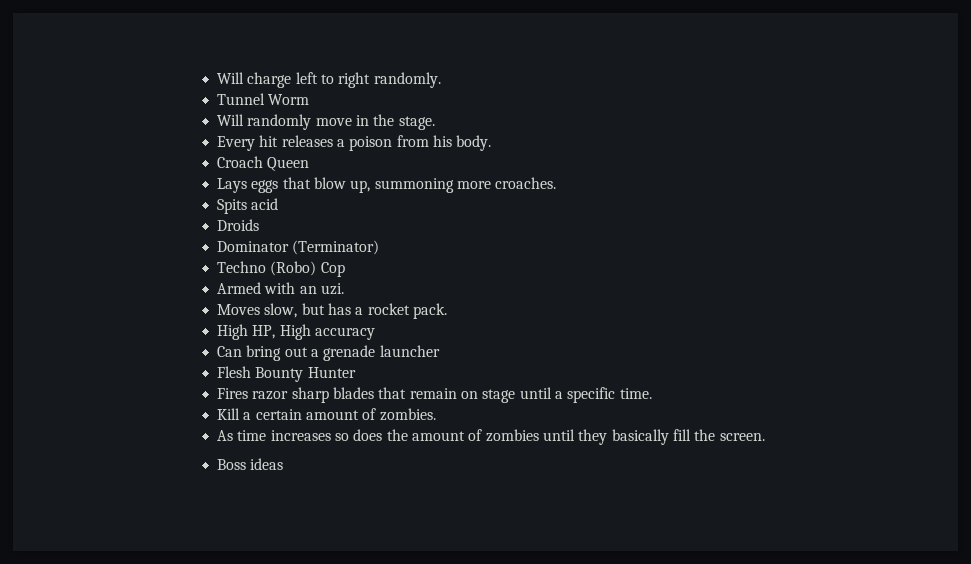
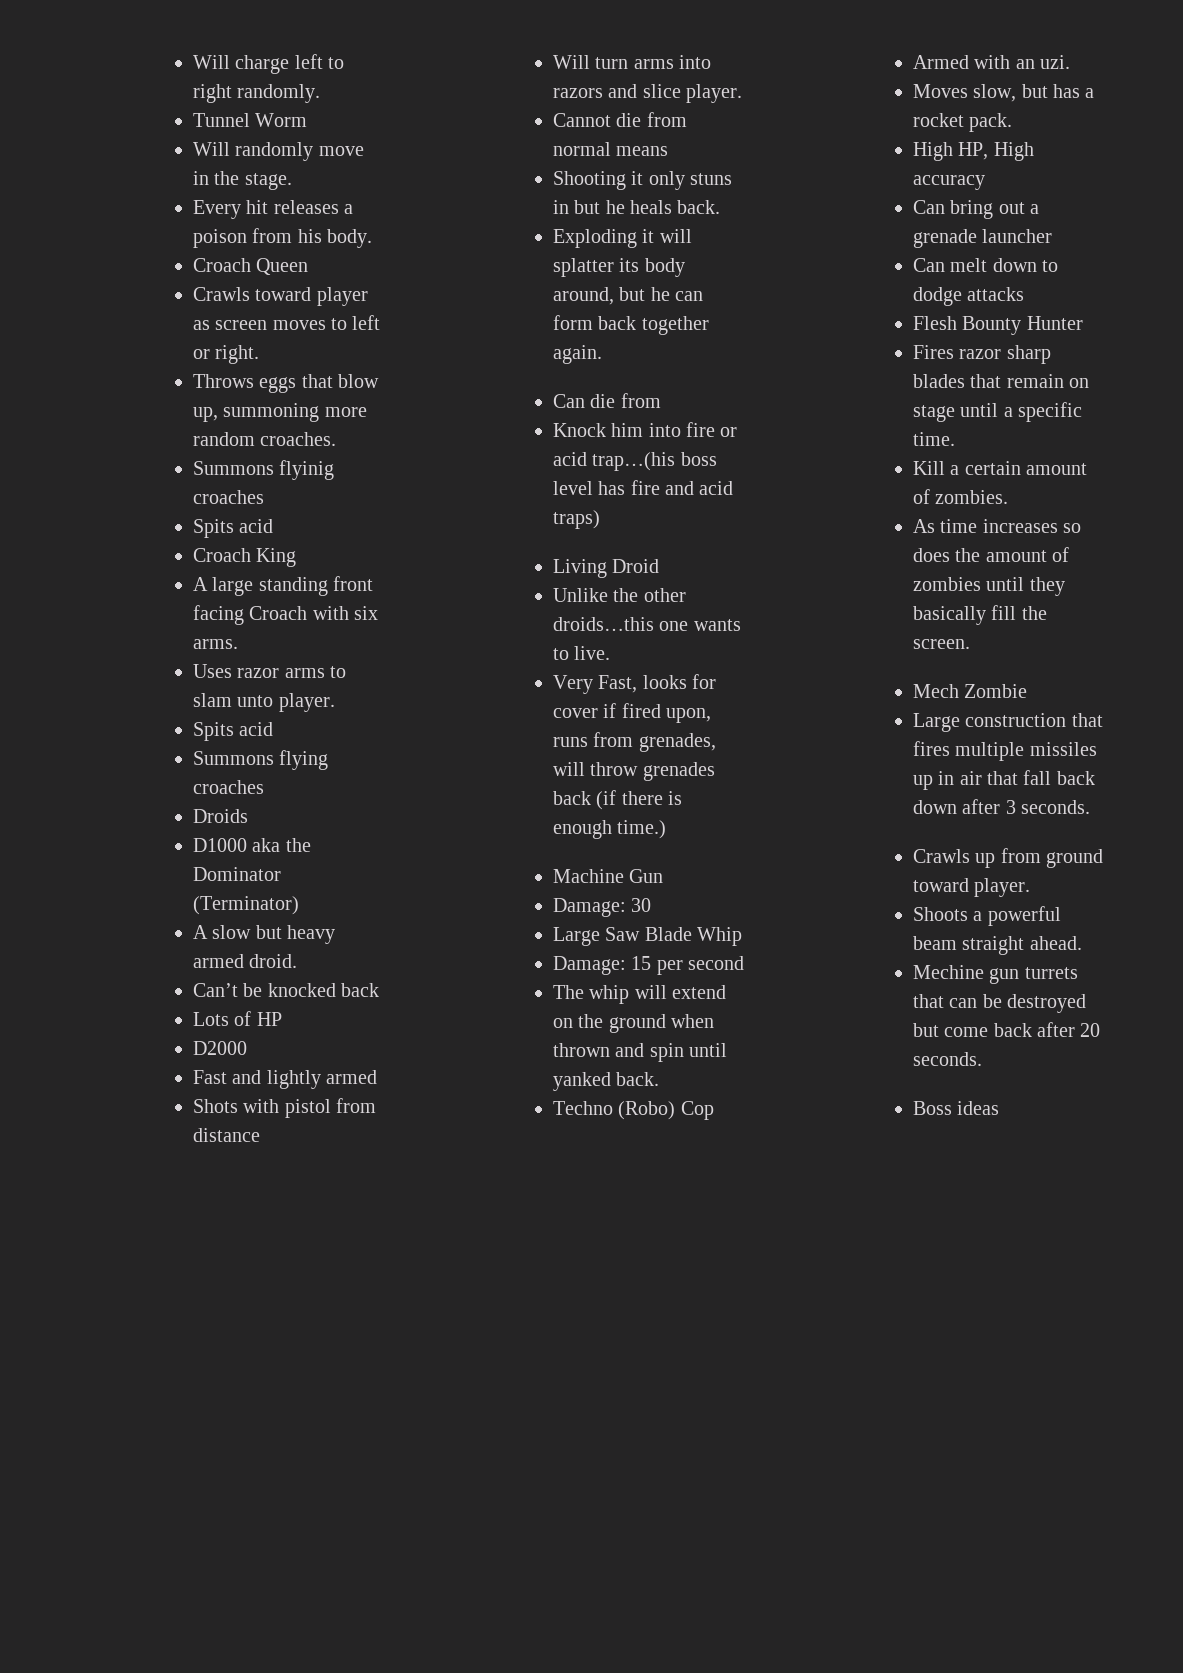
- Lays eggs that blow up, summoning more croaches.
+ Crawls toward player as screen moves to left or right.
+ Throws eggs that blow up, summoning more random croaches.
+ Summons flyinig croaches
  Spits acid
+ Croach King
+ A large standing front facing Croach with six arms.
+ Uses razor arms to slam unto player.
+ Spits acid
+ Summons flying croaches
  Droids
- Dominator (Terminator)
+ D1000 aka the Dominator (Terminator)
+ A slow but heavy armed droid.
+ Can’t be knocked back
+ Lots of HP
+ D2000
+ Fast and lightly armed
+ Shots with pistol from distance
+ Will turn arms into razors and slice player.
+ Cannot die from normal means
+ Shooting it only stuns in but he heals back.
+ Exploding it will splatter its body around, but he can form back together again.
+ Can die from
+ Knock him into fire or acid trap…(his boss level has fire and acid traps)
+ Living Droid
+ Unlike the other droids…this one wants to live.
+ Very Fast, looks for cover if fired upon, runs from grenades, will throw grenades back (if there is enough time.)
+ Machine Gun
+ Damage: 30
+ Large Saw Blade Whip
+ Damage: 15 per second
+ The whip will extend on the ground when thrown and spin until yanked back.
+ Can melt down to dodge attacks
+ Mech Zombie
+ Large construction that fires multiple missiles up in air that fall back down after 3 seconds.
+ Crawls up from ground toward player.
+ Shoots a powerful beam straight ahead.
+ Mechine gun turrets that can be destroyed but come back after 20 seconds.

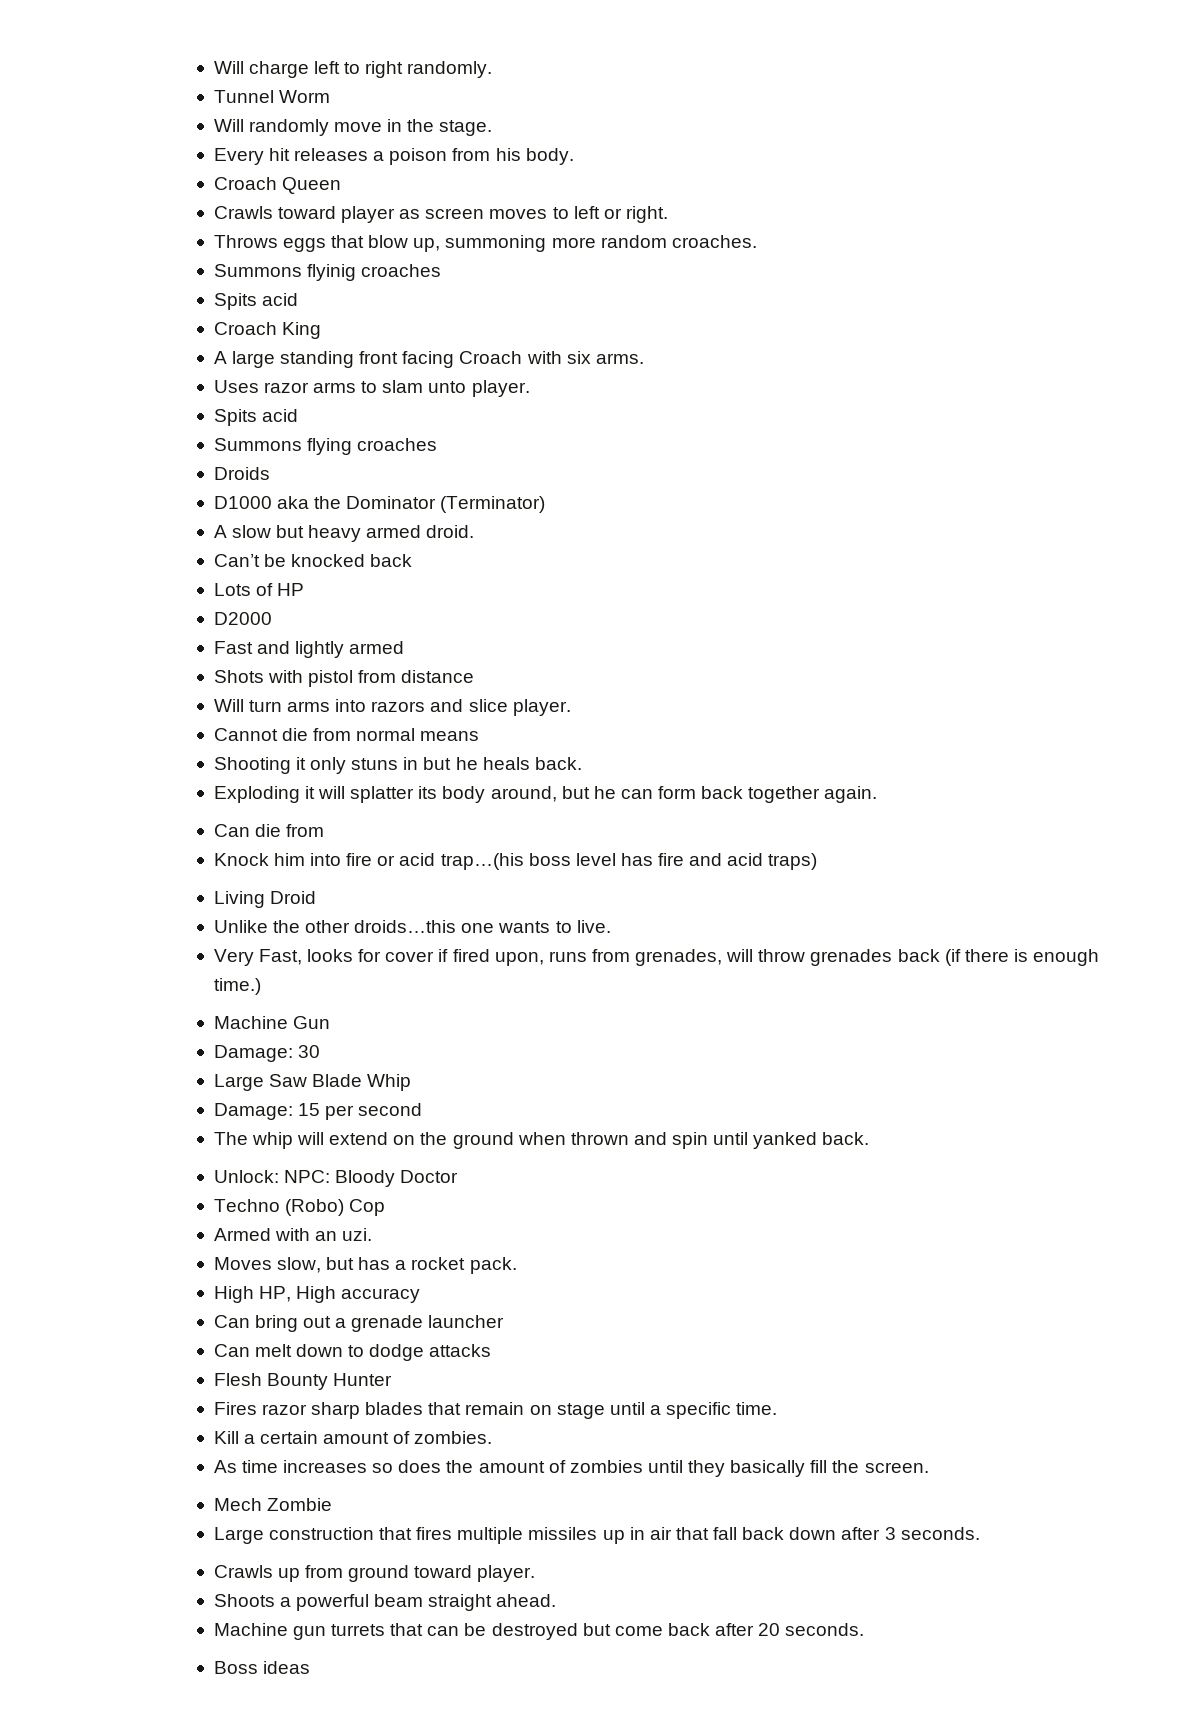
+ Unlock: NPC: Bloody Doctor
- Mechine gun turrets that can be destroyed but come back after 20 seconds.
+ Machine gun turrets that can be destroyed but come back after 20 seconds.

